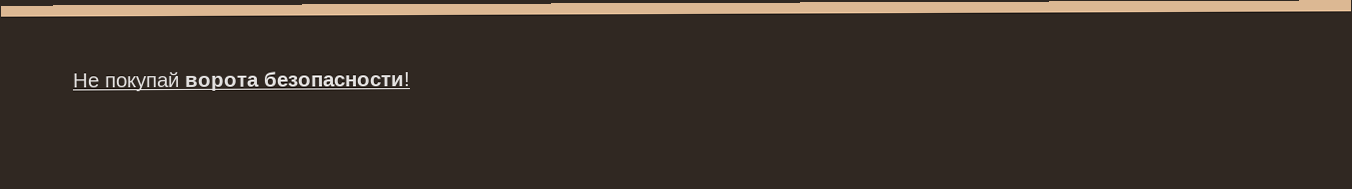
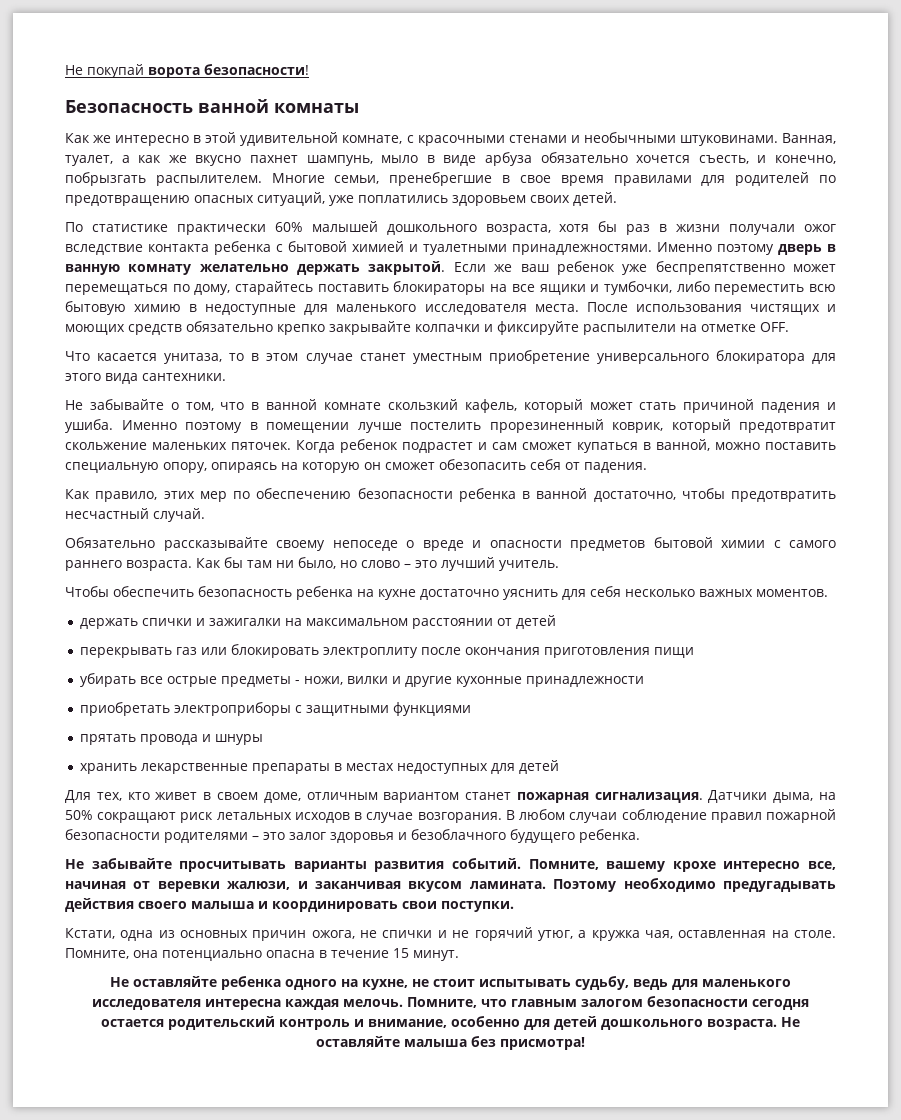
+ Безопасность ванной комнаты
+ Как же интересно в этой удивительной комнате, с красочными стенами и необычными штуковинами. Ванная, туалет, а как же вкусно пахнет шампунь, мыло в виде арбуза обязательно хочется съесть, и конечно, побрызгать распылителем. Многие семьи, пренебрегшие в свое время правилами для родителей по предотвращению опасных ситуаций, уже поплатились здоровьем своих детей.
+ По статистике практически 60% малышей дошкольного возраста, хотя бы раз в жизни получали ожог вследствие контакта ребенка с бытовой химией и туалетными принадлежностями. Именно поэтому дверь в ванную комнату желательно держать закрытой. Если же ваш ребенок уже беспрепятственно может перемещаться по дому, старайтесь поставить блокираторы на все ящики и тумбочки, либо переместить всю бытовую химию в недоступные для маленького исследователя места. После использования чистящих и моющих средств обязательно крепко закрывайте колпачки и фиксируйте распылители на отметке OFF.
+ Что касается унитаза, то в этом случае станет уместным приобретение универсального блокиратора для этого вида сантехники.
+ Не забывайте о том, что в ванной комнате скользкий кафель, который может стать причиной падения и ушиба. Именно поэтому в помещении лучше постелить прорезиненный коврик, который предотвратит скольжение маленьких пяточек. Когда ребенок подрастет и сам сможет купаться в ванной, можно поставить специальную опору, опираясь на которую он сможет обезопасить себя от падения.
+ Как правило, этих мер по обеспечению безопасности ребенка в ванной достаточно, чтобы предотвратить несчастный случай.
+ Обязательно рассказывайте своему непоседе о вреде и опасности предметов бытовой химии с самого раннего возраста. Как бы там ни было, но слово – это лучший учитель.
+ Чтобы обеспечить безопасность ребенка на кухне достаточно уяснить для себя несколько важных моментов.
+ держать спички и зажигалки на максимальном расстоянии от детей
+ перекрывать газ или блокировать электроплиту после окончания приготовления пищи
+ убирать все острые предметы - ножи, вилки и другие кухонные принадлежности
+ приобретать электроприборы с защитными функциями
+ прятать провода и шнуры
+ хранить лекарственные препараты в местах недоступных для детей
+ Для тех, кто живет в своем доме, отличным вариантом станет пожарная сигнализация. Датчики дыма, на 50% сокращают риск летальных исходов в случае возгорания. В любом случаи соблюдение правил пожарной безопасности родителями – это залог здоровья и безоблачного будущего ребенка.
+ Не забывайте просчитывать варианты развития событий. Помните, вашему крохе интересно все, начиная от веревки жалюзи, и заканчивая вкусом ламината. Поэтому необходимо предугадывать действия своего малыша и координировать свои поступки.
+ Кстати, одна из основных причин ожога, не спички и не горячий утюг, а кружка чая, оставленная на столе. Помните, она потенциально опасна в течение 15 минут.
+ Не оставляйте ребенка одного на кухне, не стоит испытывать судьбу, ведь для маленького исследователя интересна каждая мелочь. Помните, что главным залогом безопасности сегодня остается родительский контроль и внимание, особенно для детей дошкольного возраста. Не оставляйте малыша без присмотра!

